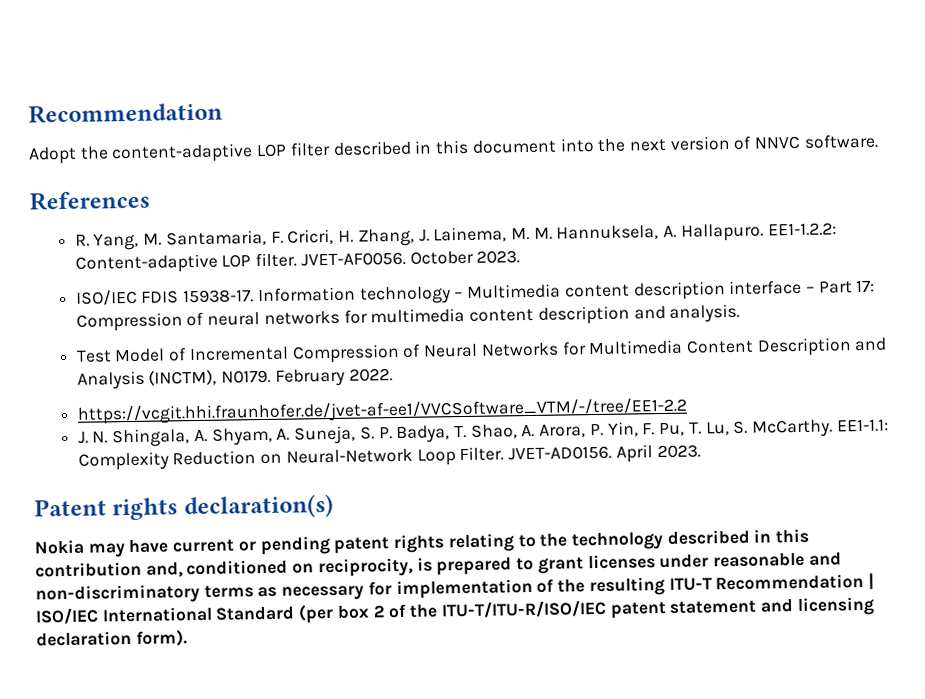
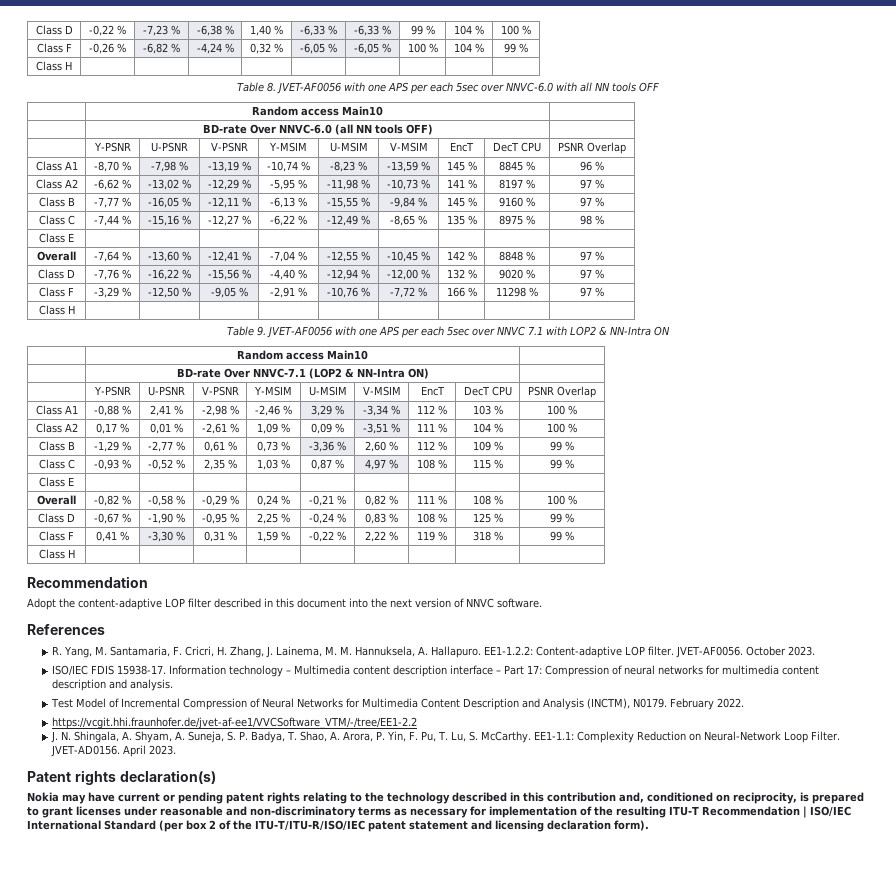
+ Class D | -0,22 % | -7,23 % | -6,38 % | 1,40 % | -6,33 % | -6,33 % | 99 % | 104 % | 100 %
+ Class F | -0,26 % | -6,82 % | -4,24 % | 0,32 % | -6,05 % | -6,05 % | 100 % | 104 % | 99 %
+ Class H | | | | | | | | |
+ Table 8. JVET-AF0056 with one APS per each 5sec over NNVC-6.0 with all NN tools OFF
+ | Random access Main10 |
+ | BD-rate Over NNVC-6.0 (all NN tools OFF) |
+ | Y-PSNR | U-PSNR | V-PSNR | Y-MSIM | U-MSIM | V-MSIM | EncT | DecT CPU | PSNR Overlap
+ Class A1 | -8,70 % | -7,98 % | -13,19 % | -10,74 % | -8,23 % | -13,59 % | 145 % | 8845 % | 96 %
+ Class A2 | -6,62 % | -13,02 % | -12,29 % | -5,95 % | -11,98 % | -10,73 % | 141 % | 8197 % | 97 %
+ Class B | -7,77 % | -16,05 % | -12,11 % | -6,13 % | -15,55 % | -9,84 % | 145 % | 9160 % | 97 %
+ Class C | -7,44 % | -15,16 % | -12,27 % | -6,22 % | -12,49 % | -8,65 % | 135 % | 8975 % | 98 %
+ Class E | | | | | | | | |
+ Overall | -7,64 % | -13,60 % | -12,41 % | -7,04 % | -12,55 % | -10,45 % | 142 % | 8848 % | 97 %
+ Class D | -7,76 % | -16,22 % | -15,56 % | -4,40 % | -12,94 % | -12,00 % | 132 % | 9020 % | 97 %
+ Class F | -3,29 % | -12,50 % | -9,05 % | -2,91 % | -10,76 % | -7,72 % | 166 % | 11298 % | 97 %
+ Class H | | | | | | | | |
+ Table 9. JVET-AF0056 with one APS per each 5sec over NNVC 7.1 with LOP2 & NN-Intra ON
+ | Random access Main10 |
+ | BD-rate Over NNVC-7.1 (LOP2 & NN-Intra ON) |
+ | Y-PSNR | U-PSNR | V-PSNR | Y-MSIM | U-MSIM | V-MSIM | EncT | DecT CPU | PSNR Overlap
+ Class A1 | -0,88 % | 2,41 % | -2,98 % | -2,46 % | 3,29 % | -3,34 % | 112 % | 103 % | 100 %
+ Class A2 | 0,17 % | 0,01 % | -2,61 % | 1,09 % | 0,09 % | -3,51 % | 111 % | 104 % | 100 %
+ Class B | -1,29 % | -2,77 % | 0,61 % | 0,73 % | -3,36 % | 2,60 % | 112 % | 109 % | 99 %
+ Class C | -0,93 % | -0,52 % | 2,35 % | 1,03 % | 0,87 % | 4,97 % | 108 % | 115 % | 99 %
+ Class E | | | | | | | | |
+ Overall | -0,82 % | -0,58 % | -0,29 % | 0,24 % | -0,21 % | 0,82 % | 111 % | 108 % | 100 %
+ Class D | -0,67 % | -1,90 % | -0,95 % | 2,25 % | -0,24 % | 0,83 % | 108 % | 125 % | 99 %
+ Class F | 0,41 % | -3,30 % | 0,31 % | 1,59 % | -0,22 % | 2,22 % | 119 % | 318 % | 99 %
+ Class H | | | | | | | | |

